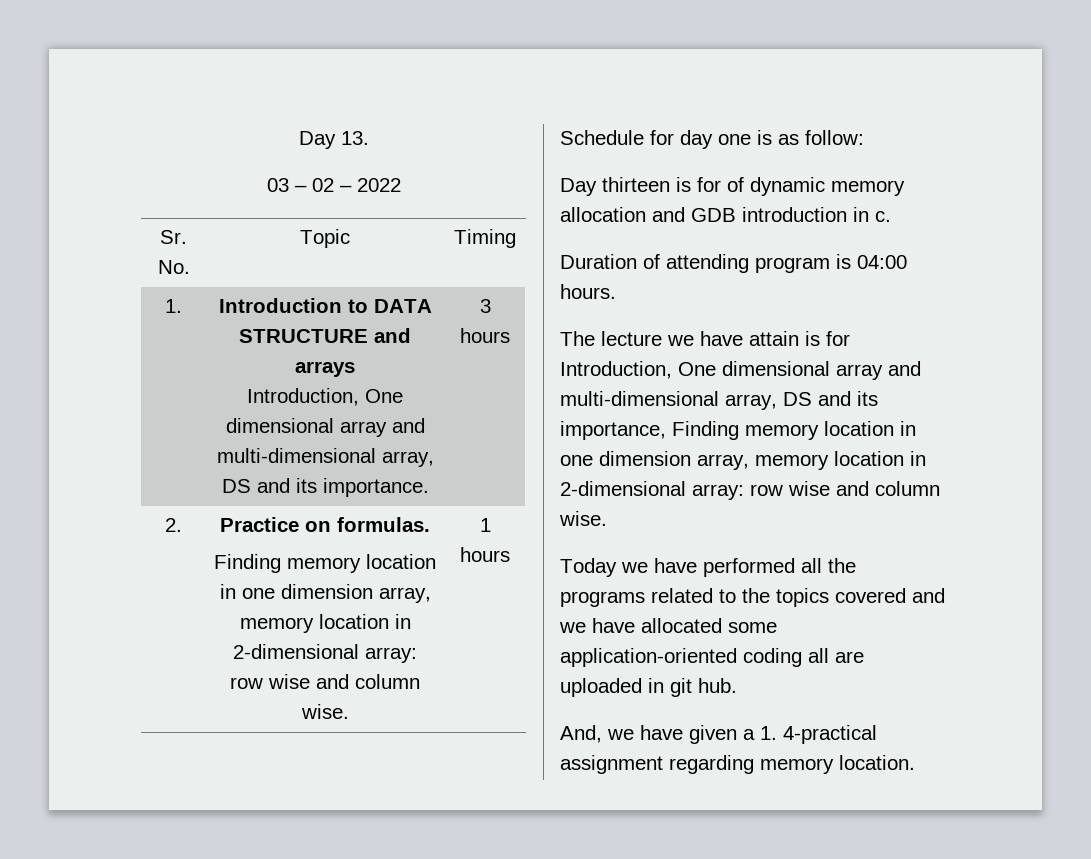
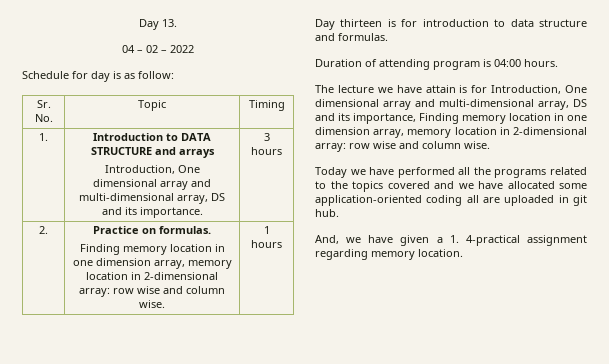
- 03 – 02 – 2022
+ 04 – 02 – 2022
+ Schedule for day is as follow:
- Schedule for day one is as follow:
- Day thirteen is for of dynamic memory allocation and GDB introduction in c.
+ Day thirteen is for introduction to data structure and formulas.

